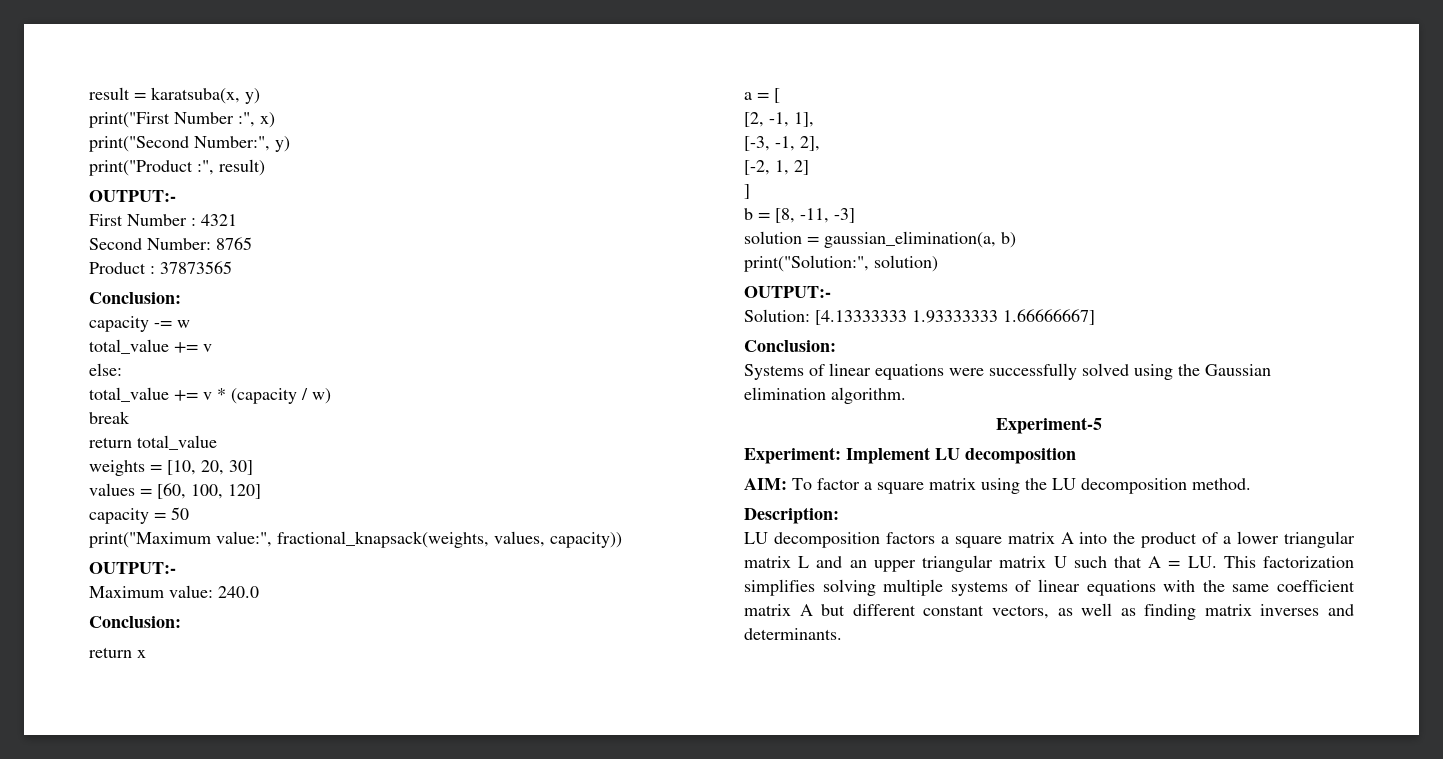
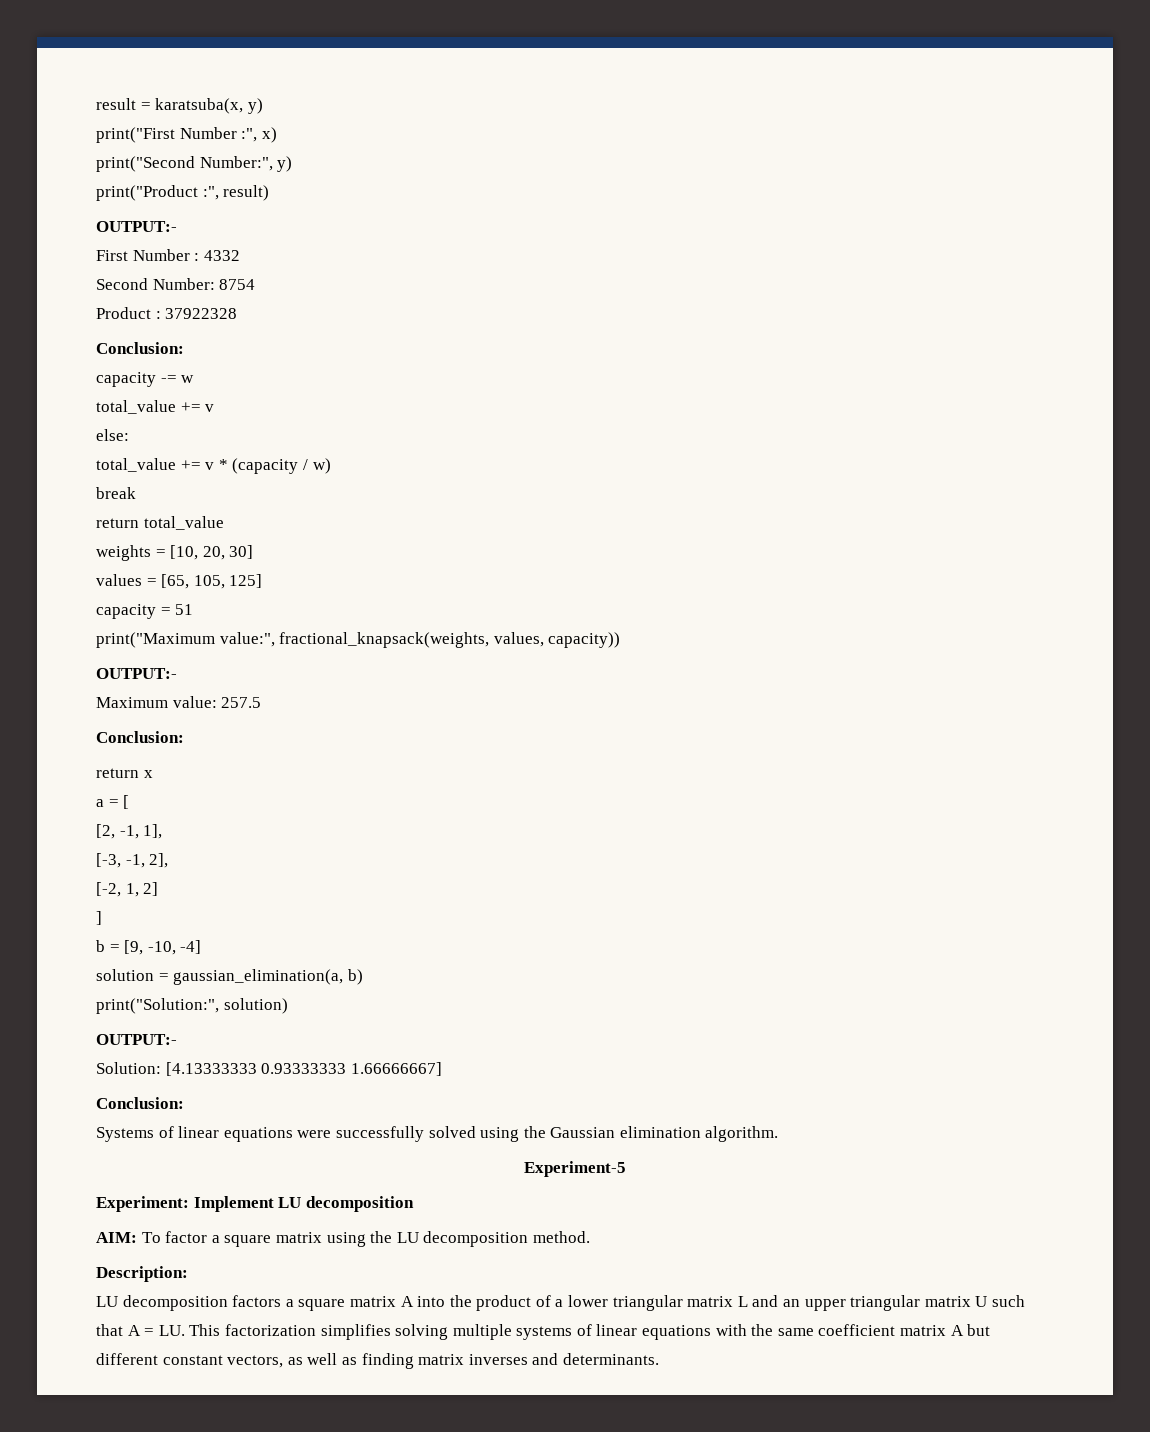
- First Number : 4321
+ First Number : 4332
- Second Number: 8765
+ Second Number: 8754
- Product : 37873565
+ Product : 37922328
- values = [60, 100, 120]
+ values = [65, 105, 125]
- capacity = 50
+ capacity = 51
- Maximum value: 240.0
+ Maximum value: 257.5
- b = [8, -11, -3]
+ b = [9, -10, -4]
- Solution: [4.13333333 1.93333333 1.66666667]
+ Solution: [4.13333333 0.93333333 1.66666667]

